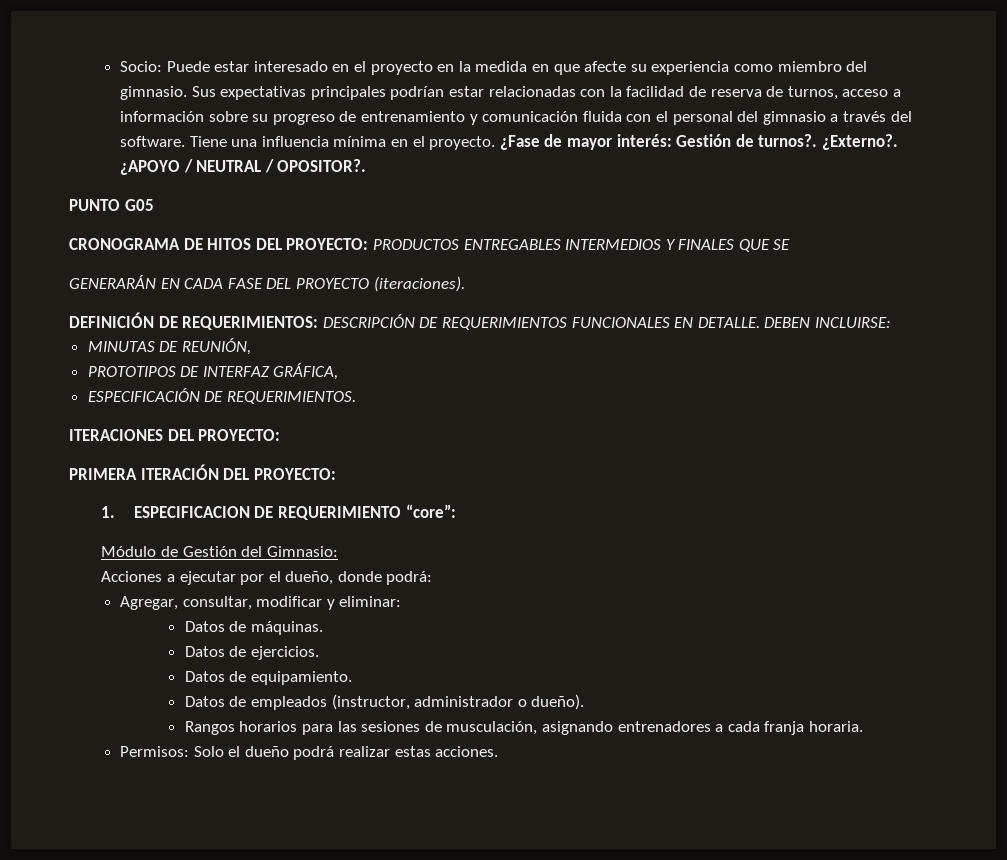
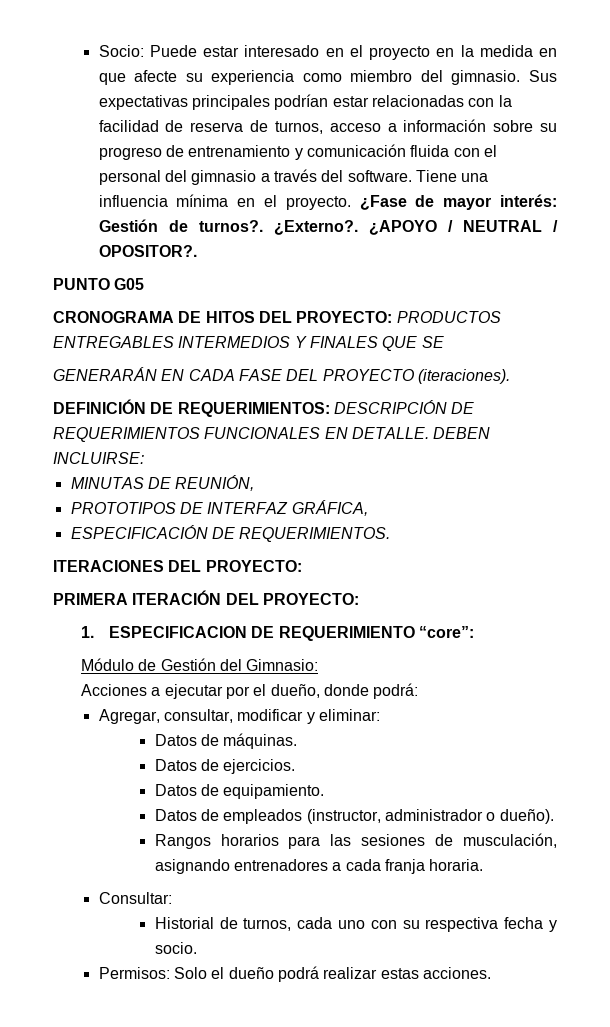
+ Consultar:
+ Historial de turnos, cada uno con su respectiva fecha y socio.

